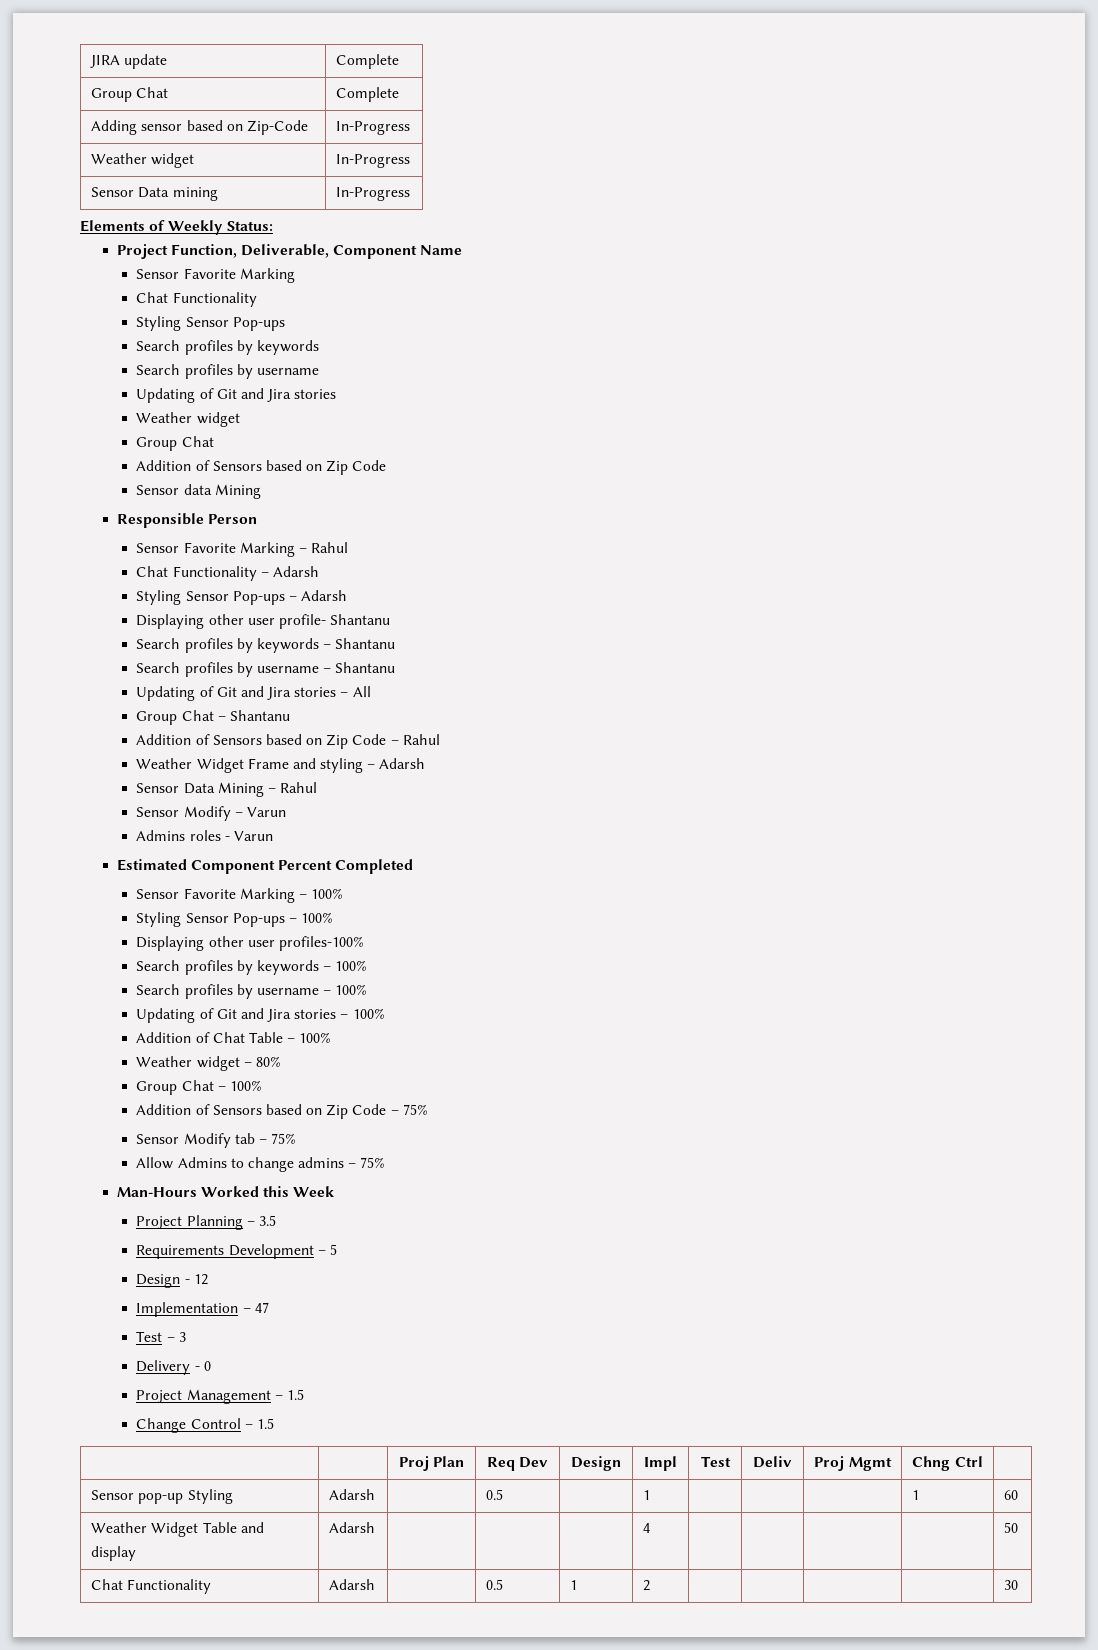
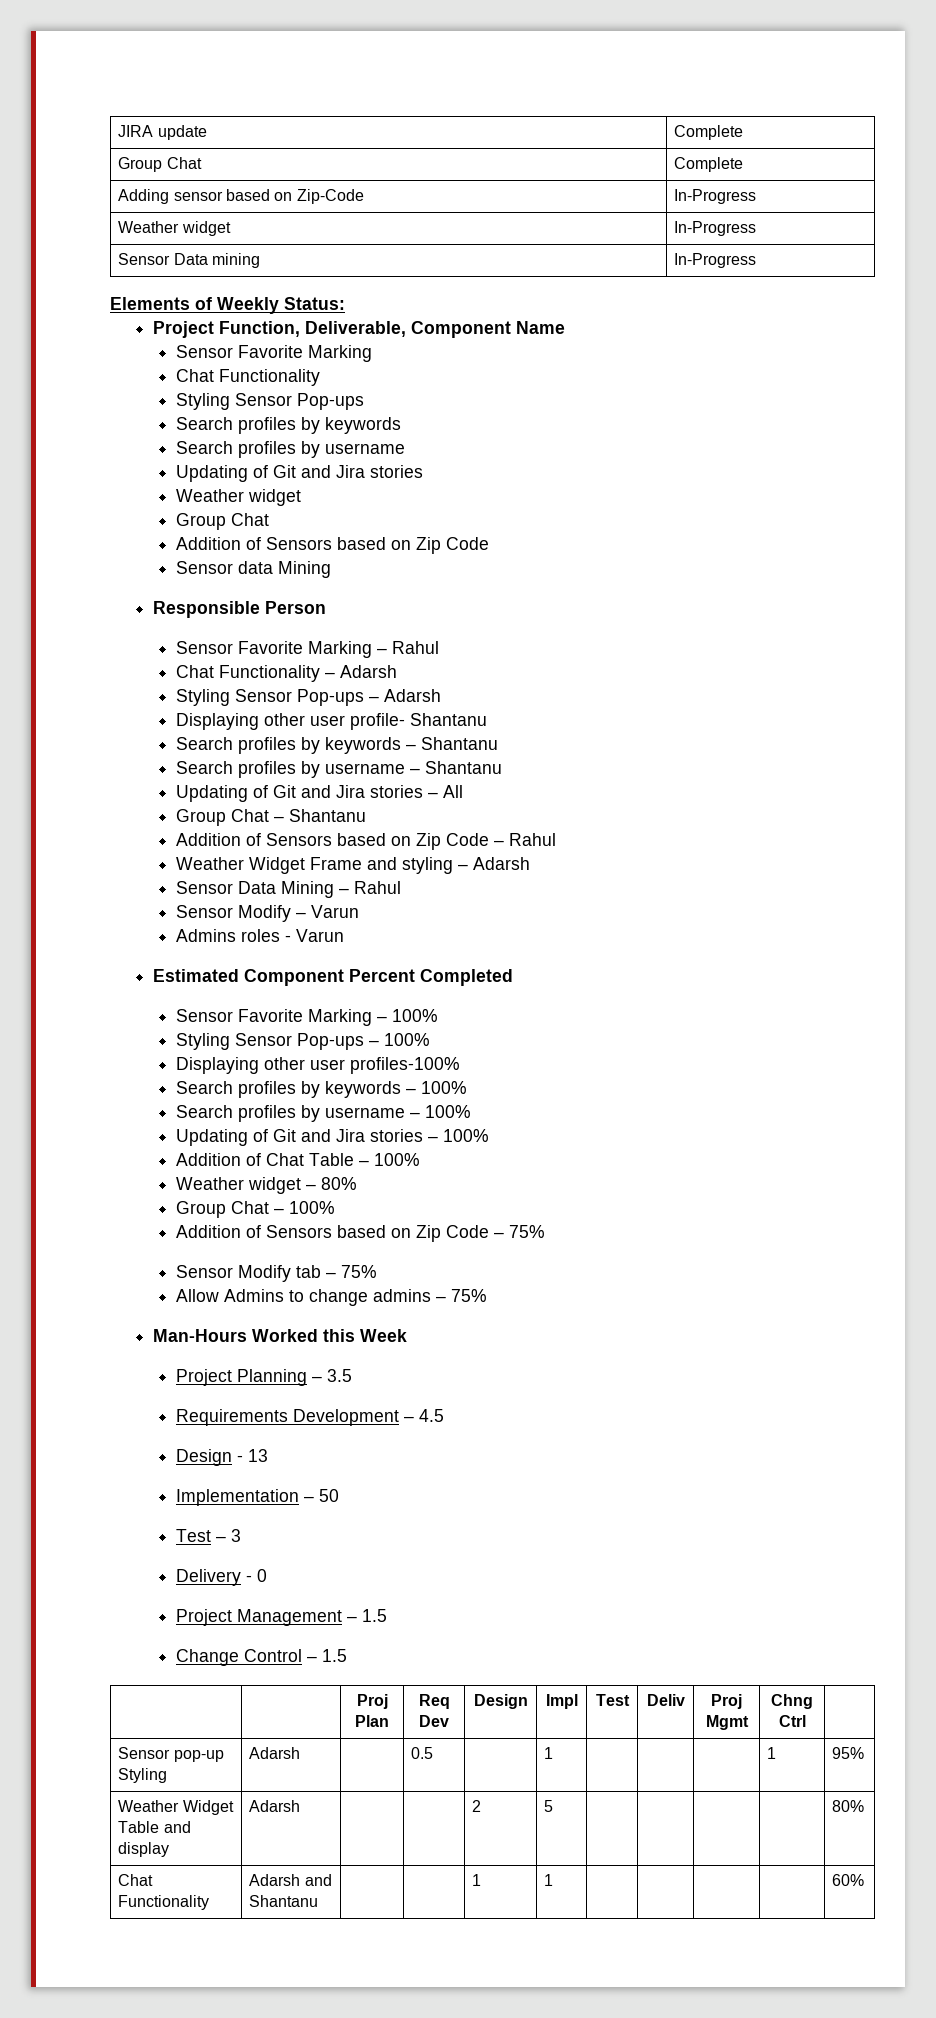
- Requirements Development – 5
+ Requirements Development – 4.5
- Design - 12
+ Design - 13
- Implementation – 47
+ Implementation – 50
- Sensor pop-up Styling | Adarsh | | 0.5 | | 1 | | | | 1 | 60
+ Sensor pop-up Styling | Adarsh | | 0.5 | | 1 | | | | 1 | 95%
- Weather Widget Table and display | Adarsh | | | | 4 | | | | | 50
+ Weather Widget Table and display | Adarsh | | | 2 | 5 | | | | | 80%
- Chat Functionality | Adarsh | | 0.5 | 1 | 2 | | | | | 30
+ Chat Functionality | Adarsh and Shantanu | | | 1 | 1 | | | | | 60%

